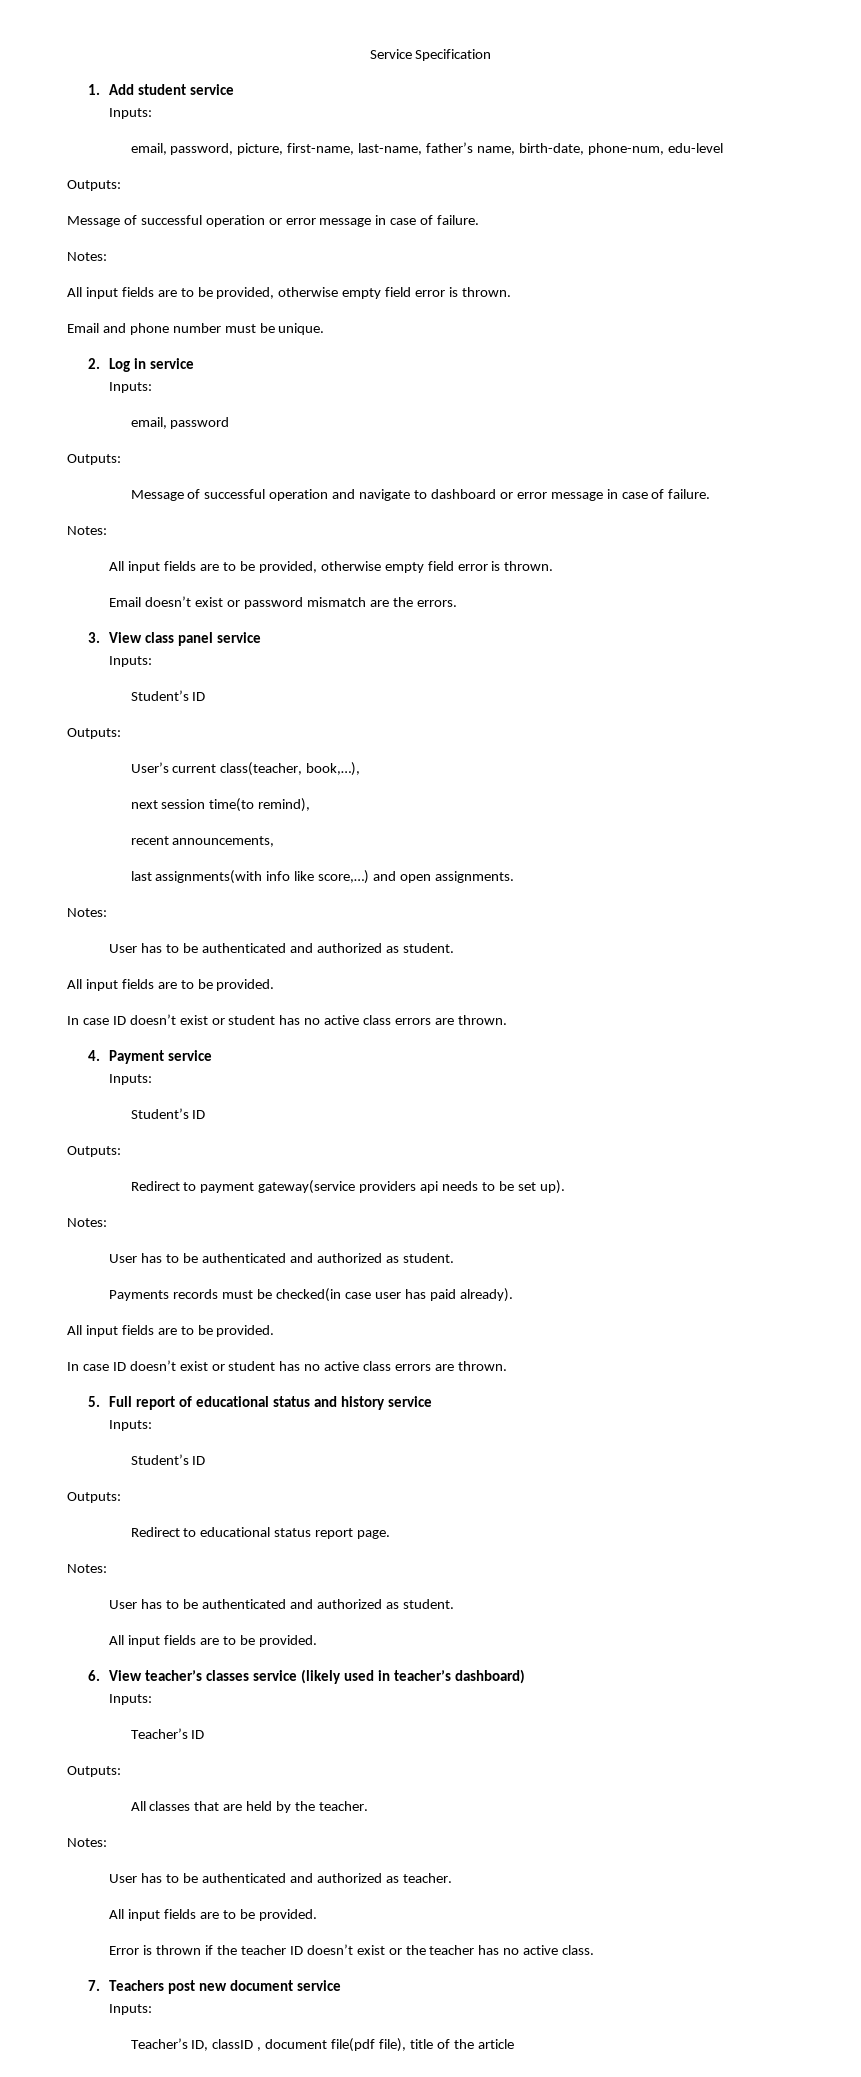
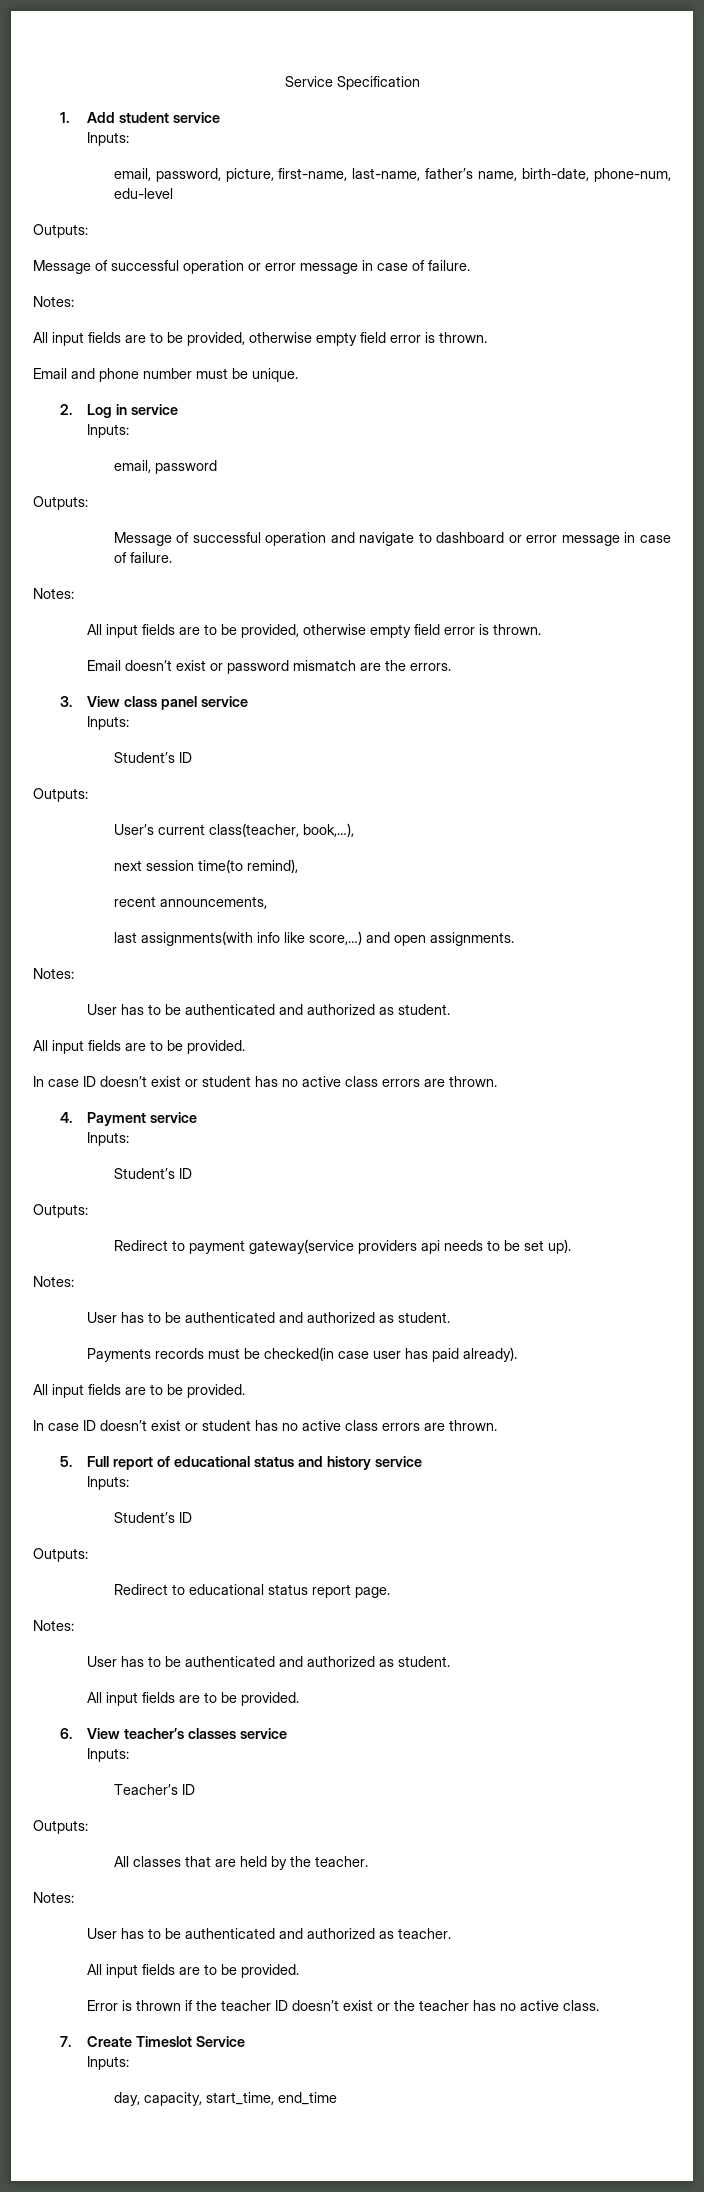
- 6. View teacher’s classes service (likely used in teacher’s dashboard)
+ 6. View teacher’s classes service
- 7. Teachers post new document service
+ 7. Create Timeslot Service
  Inputs:
- Teacher’s ID, classID , document file(pdf file), title of the article
+ day, capacity, start_time, end_time

